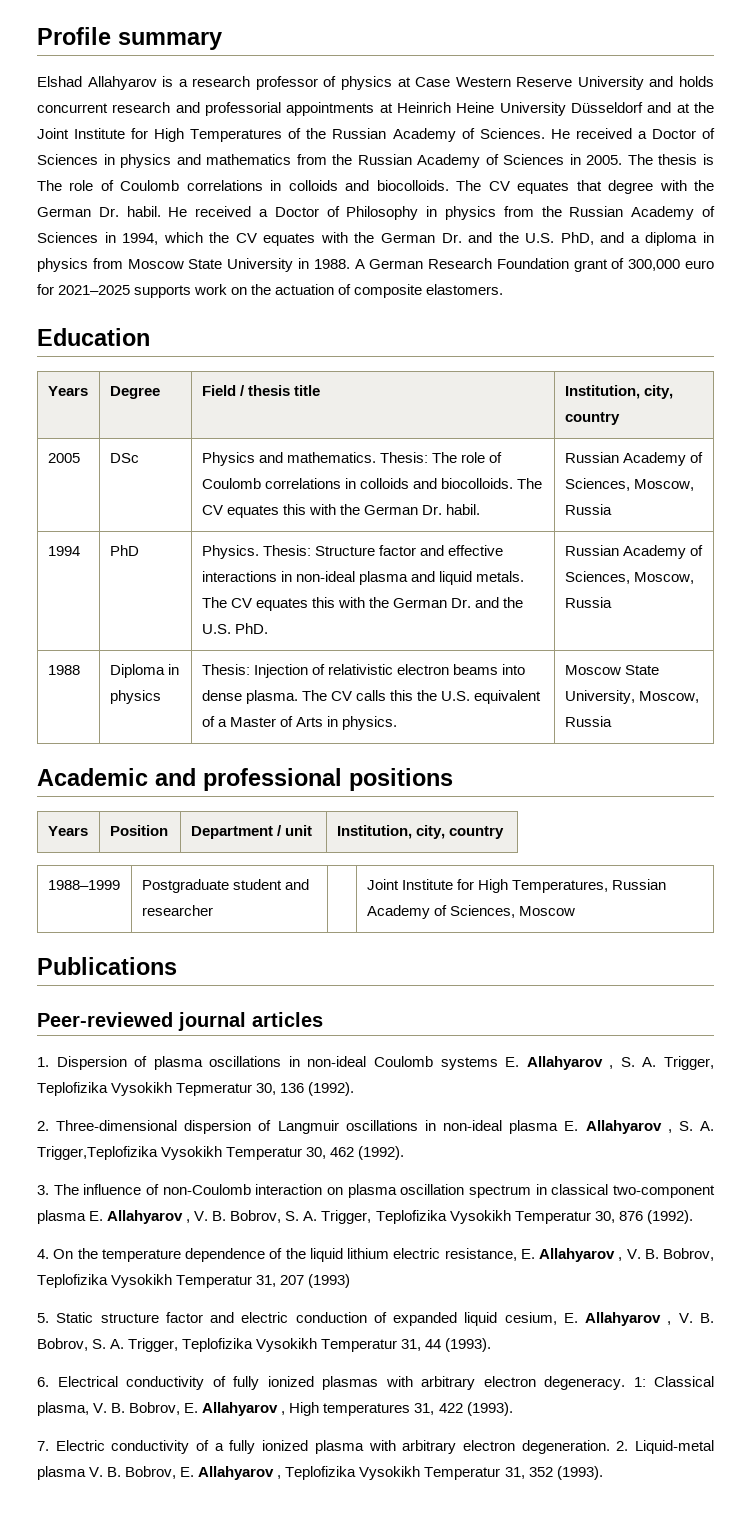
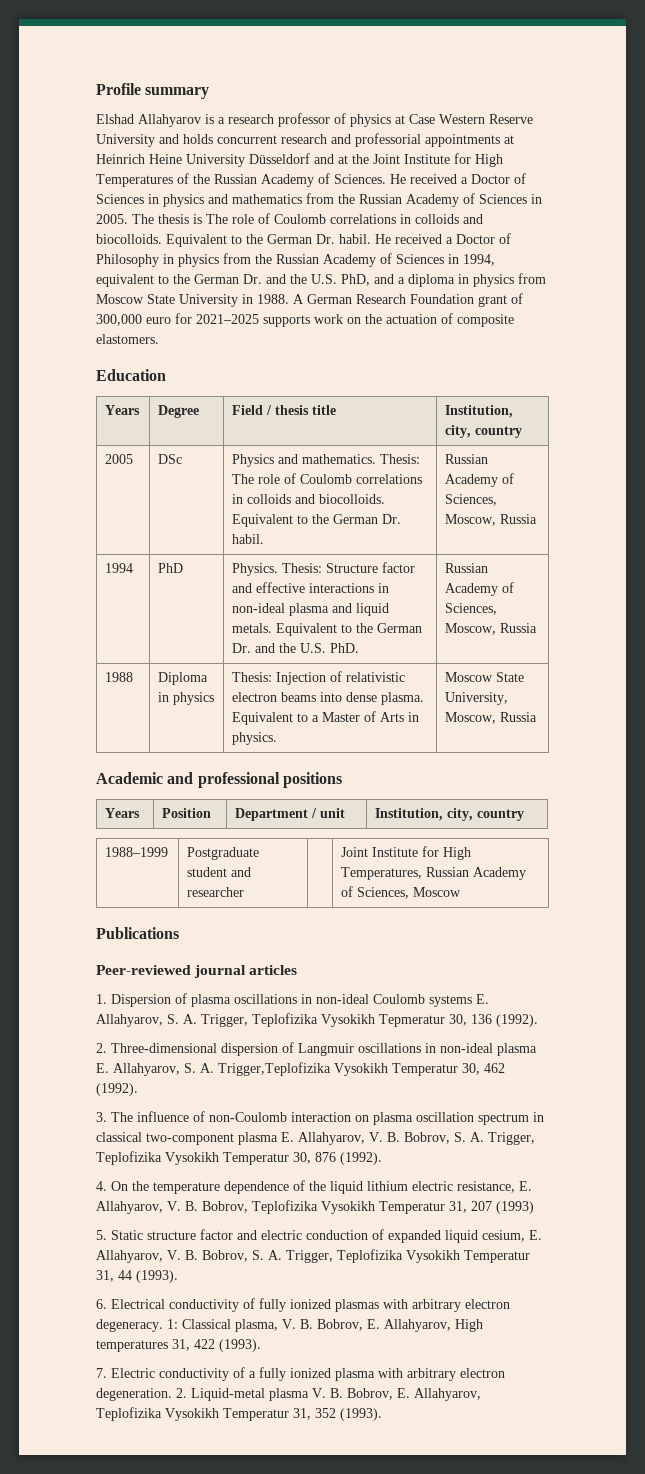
- The thesis is The role of Coulomb correlations in colloids and biocolloids. The CV equates that degree with the German Dr. habil.
+ The thesis is The role of Coulomb correlations in colloids and biocolloids. Equivalent to the German Dr. habil.
- He received a Doctor of Philosophy in physics from the Russian Academy of Sciences in 1994, which the CV equates with the German Dr. and the U.S. PhD, and a diploma in physics from Moscow State University in 1988.
+ He received a Doctor of Philosophy in physics from the Russian Academy of Sciences in 1994, equivalent to the German Dr. and the U.S. PhD, and a diploma in physics from Moscow State University in 1988.
- 2005 | DSc | Physics and mathematics. Thesis: The role of Coulomb correlations in colloids and biocolloids. The CV equates this with the German Dr. habil. | Russian Academy of Sciences, Moscow, Russia
+ 2005 | DSc | Physics and mathematics. Thesis: The role of Coulomb correlations in colloids and biocolloids. Equivalent to the German Dr. habil. | Russian Academy of Sciences, Moscow, Russia
- 1994 | PhD | Physics. Thesis: Structure factor and effective interactions in non-ideal plasma and liquid metals. The CV equates this with the German Dr. and the U.S. PhD. | Russian Academy of Sciences, Moscow, Russia
+ 1994 | PhD | Physics. Thesis: Structure factor and effective interactions in non-ideal plasma and liquid metals. Equivalent to the German Dr. and the U.S. PhD. | Russian Academy of Sciences, Moscow, Russia
- 1988 | Diploma in physics | Thesis: Injection of relativistic electron beams into dense plasma. The CV calls this the U.S. equivalent of a Master of Arts in physics. | Moscow State University, Moscow, Russia
+ 1988 | Diploma in physics | Thesis: Injection of relativistic electron beams into dense plasma. Equivalent to a Master of Arts in physics. | Moscow State University, Moscow, Russia
- 1. Dispersion of plasma oscillations in non-ideal Coulomb systems E. Allahyarov , S. A. Trigger, Teplofizika Vysokikh Tepmeratur 30, 136 (1992).
+ 1. Dispersion of plasma oscillations in non-ideal Coulomb systems E. Allahyarov, S. A. Trigger, Teplofizika Vysokikh Tepmeratur 30, 136 (1992).
- 2. Three-dimensional dispersion of Langmuir oscillations in non-ideal plasma E. Allahyarov , S. A. Trigger,Teplofizika Vysokikh Temperatur 30, 462 (1992).
+ 2. Three-dimensional dispersion of Langmuir oscillations in non-ideal plasma E. Allahyarov, S. A. Trigger,Teplofizika Vysokikh Temperatur 30, 462 (1992).
- 3. The influence of non-Coulomb interaction on plasma oscillation spectrum in classical two-component plasma E. Allahyarov , V. B. Bobrov, S. A. Trigger, Teplofizika Vysokikh Temperatur 30, 876 (1992).
+ 3. The influence of non-Coulomb interaction on plasma oscillation spectrum in classical two-component plasma E. Allahyarov, V. B. Bobrov, S. A. Trigger, Teplofizika Vysokikh Temperatur 30, 876 (1992).
- 4. On the temperature dependence of the liquid lithium electric resistance, E. Allahyarov , V. B. Bobrov, Teplofizika Vysokikh Temperatur 31, 207 (1993)
+ 4. On the temperature dependence of the liquid lithium electric resistance, E. Allahyarov, V. B. Bobrov, Teplofizika Vysokikh Temperatur 31, 207 (1993)
- 5. Static structure factor and electric conduction of expanded liquid cesium, E. Allahyarov , V. B. Bobrov, S. A. Trigger, Teplofizika Vysokikh Temperatur 31, 44 (1993).
+ 5. Static structure factor and electric conduction of expanded liquid cesium, E. Allahyarov, V. B. Bobrov, S. A. Trigger, Teplofizika Vysokikh Temperatur 31, 44 (1993).
- 1: Classical plasma, V. B. Bobrov, E. Allahyarov , High temperatures 31, 422 (1993).
+ 1: Classical plasma, V. B. Bobrov, E. Allahyarov, High temperatures 31, 422 (1993).
- 2. Liquid-metal plasma V. B. Bobrov, E. Allahyarov , Teplofizika Vysokikh Temperatur 31, 352 (1993).
+ 2. Liquid-metal plasma V. B. Bobrov, E. Allahyarov, Teplofizika Vysokikh Temperatur 31, 352 (1993).

